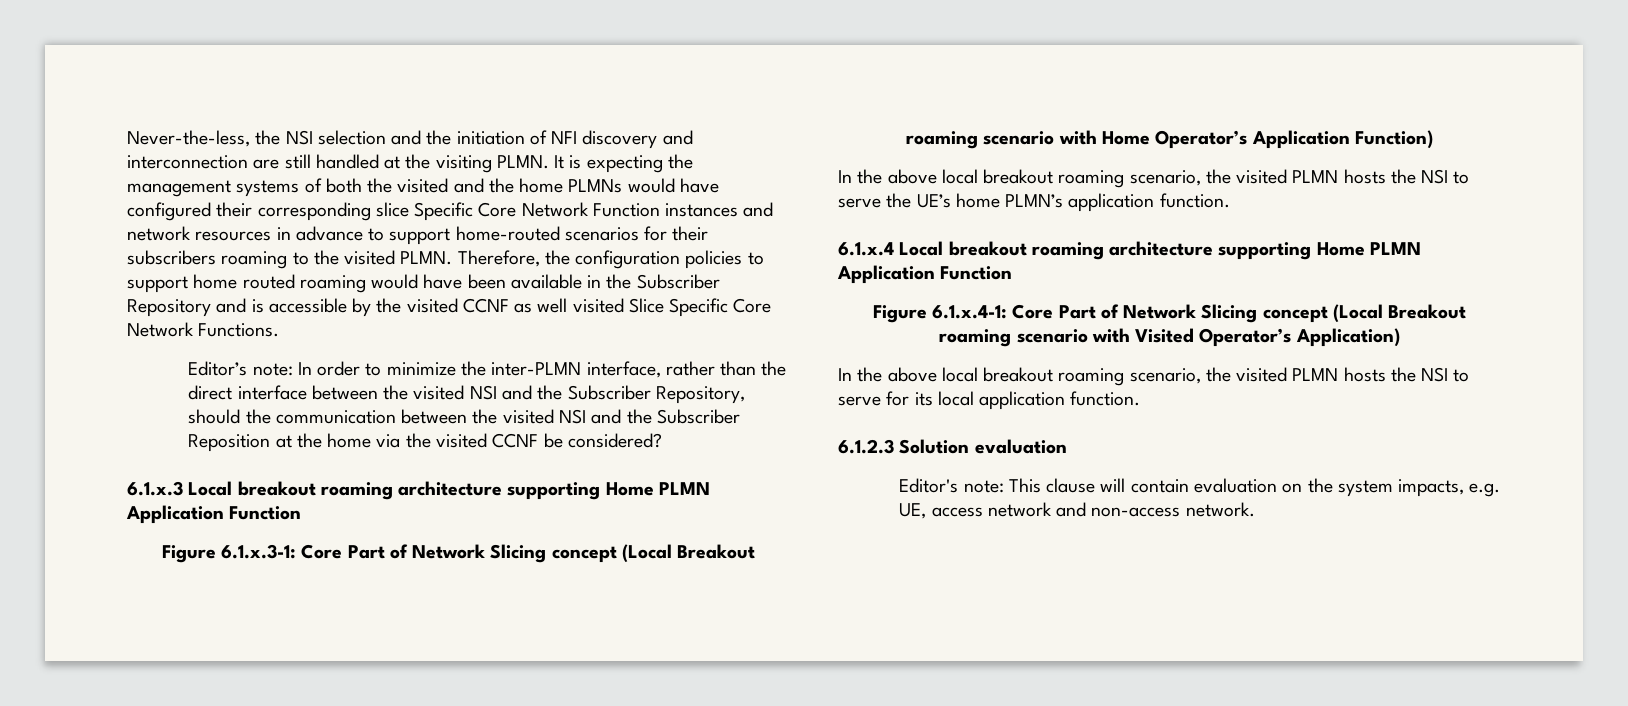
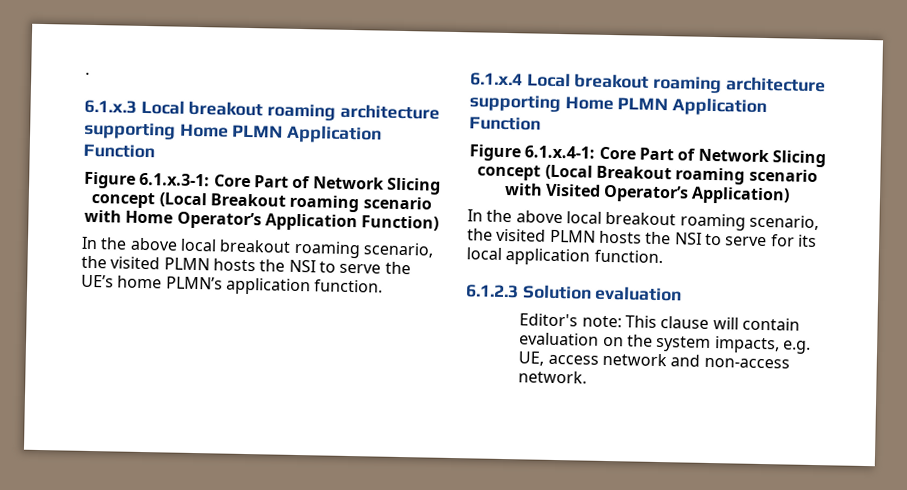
- Never-the-less, the NSI selection and the initiation of NFI discovery and interconnection are still handled at the visiting PLMN. It is expecting the management systems of both the visited and the home PLMNs would have configured their corresponding slice Specific Core Network Function instances and network resources in advance to support home-routed scenarios for their subscribers roaming to the visited PLMN. Therefore, the configuration policies to support home routed roaming would have been available in the Subscriber Repository and is accessible by the visited CCNF as well visited Slice Specific Core Network Functions.
- Editor’s note: In order to minimize the inter-PLMN interface, rather than the direct interface between the visited NSI and the Subscriber Repository, should the communication between the visited NSI and the Subscriber Reposition at the home via the visited CCNF be considered?
+ .

